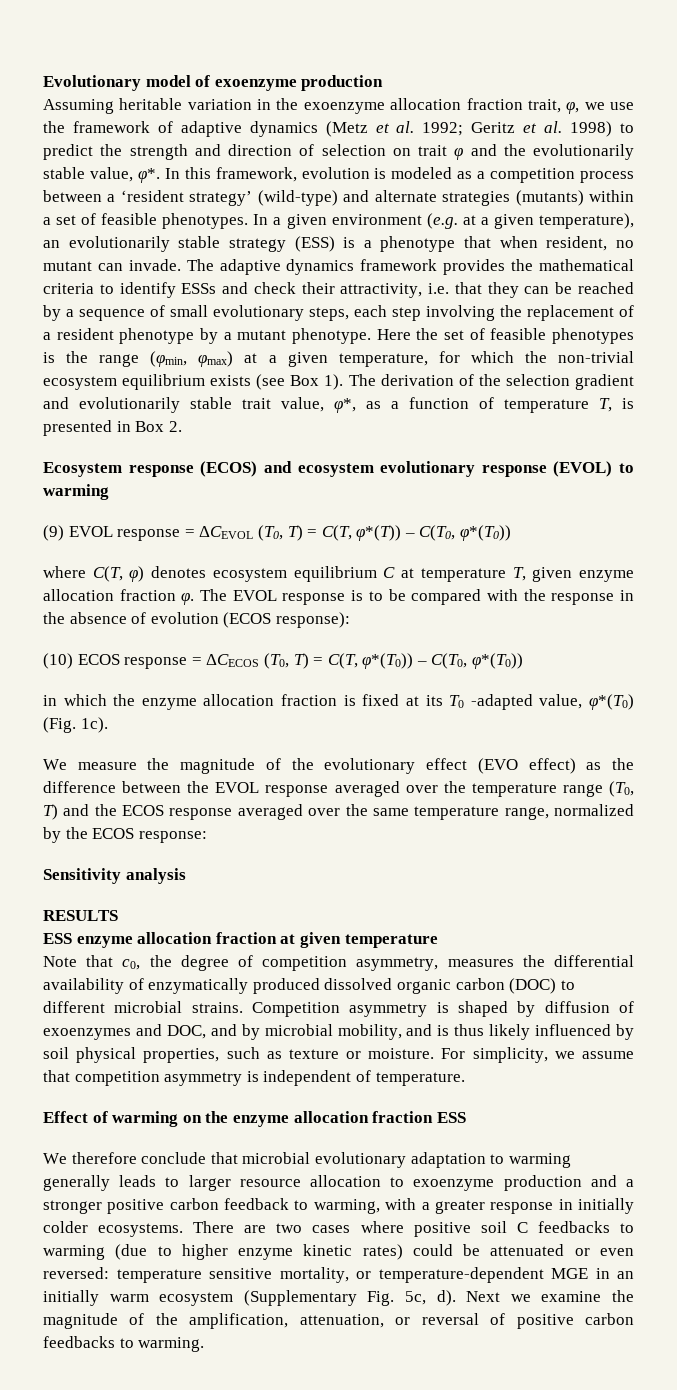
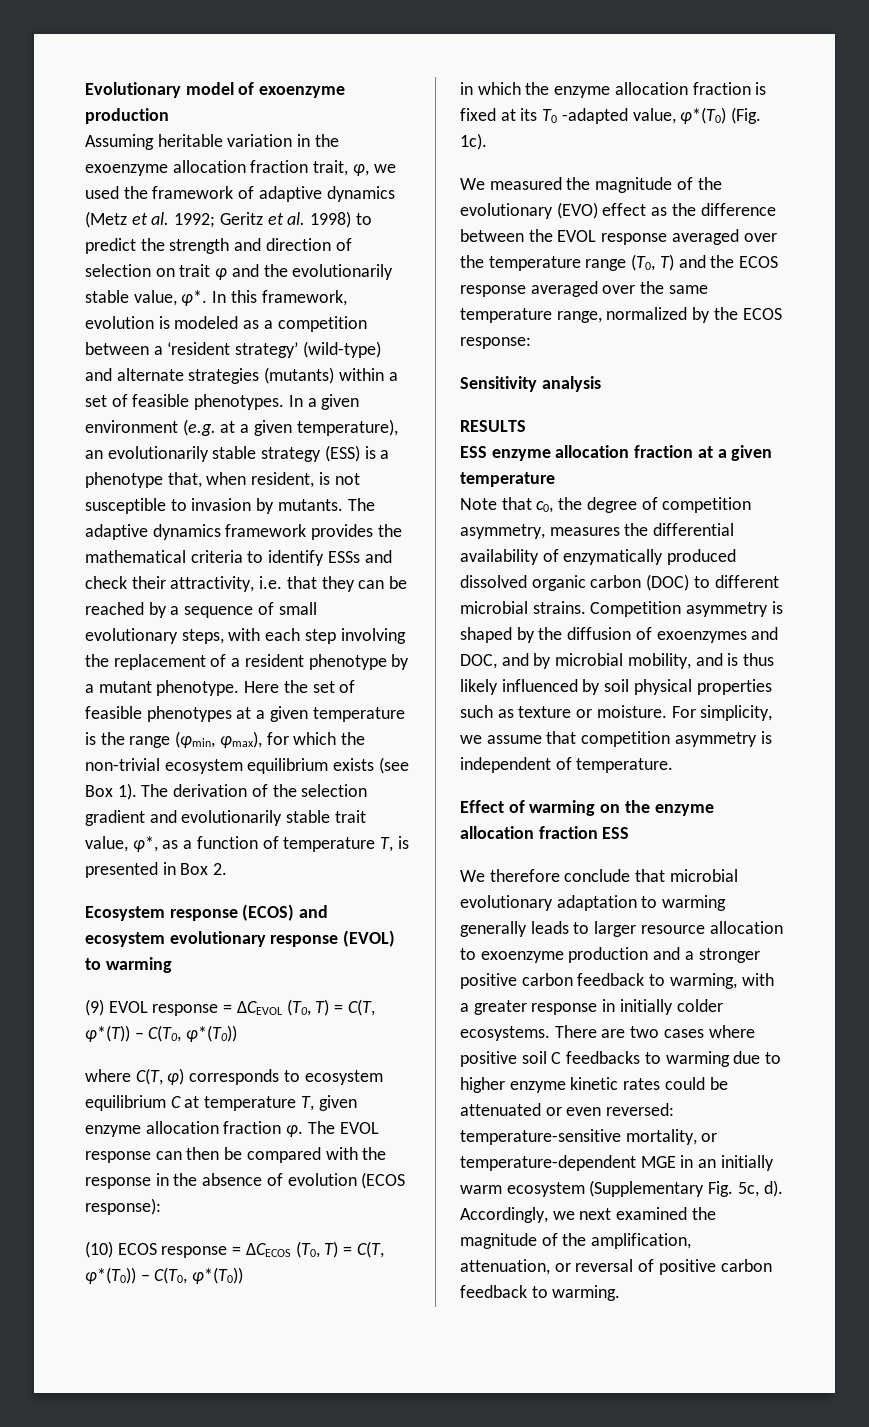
- Assuming heritable variation in the exoenzyme allocation fraction trait, φ, we use the framework of adaptive dynamics (Metz et al. 1992; Geritz et al. 1998) to predict the strength and direction of selection on trait φ and the evolutionarily stable value, φ*.
+ Assuming heritable variation in the exoenzyme allocation fraction trait, φ, we used the framework of adaptive dynamics (Metz et al. 1992; Geritz et al. 1998) to predict the strength and direction of selection on trait φ and the evolutionarily stable value, φ*.
- In this framework, evolution is modeled as a competition process between a ‘resident strategy’ (wild-type) and alternate strategies (mutants) within a set of feasible phenotypes.
+ In this framework, evolution is modeled as a competition between a ‘resident strategy’ (wild-type) and alternate strategies (mutants) within a set of feasible phenotypes.
- In a given environment (e.g. at a given temperature), an evolutionarily stable strategy (ESS) is a phenotype that when resident, no mutant can invade.
+ In a given environment (e.g. at a given temperature), an evolutionarily stable strategy (ESS) is a phenotype that, when resident, is not susceptible to invasion by mutants.
- The adaptive dynamics framework provides the mathematical criteria to identify ESSs and check their attractivity, i.e. that they can be reached by a sequence of small evolutionary steps, each step involving the replacement of a resident phenotype by a mutant phenotype.
+ The adaptive dynamics framework provides the mathematical criteria to identify ESSs and check their attractivity, i.e. that they can be reached by a sequence of small evolutionary steps, with each step involving the replacement of a resident phenotype by a mutant phenotype.
- Here the set of feasible phenotypes is the range (φmin, φmax) at a given temperature, for which the non-trivial ecosystem equilibrium exists (see Box 1).
+ Here the set of feasible phenotypes at a given temperature is the range (φmin, φmax), for which the non-trivial ecosystem equilibrium exists (see Box 1).
- where C(T, φ) denotes ecosystem equilibrium C at temperature T, given enzyme allocation fraction φ.
+ where C(T, φ) corresponds to ecosystem equilibrium C at temperature T, given enzyme allocation fraction φ.
- The EVOL response is to be compared with the response in the absence of evolution (ECOS response):
+ The EVOL response can then be compared with the response in the absence of evolution (ECOS response):
- We measure the magnitude of the evolutionary effect (EVO effect) as the difference between the EVOL response averaged over the temperature range (T0, T) and the ECOS response averaged over the same temperature range, normalized by the ECOS response:
+ We measured the magnitude of the evolutionary (EVO) effect as the difference between the EVOL response averaged over the temperature range (T0, T) and the ECOS response averaged over the same temperature range, normalized by the ECOS response:
- ESS enzyme allocation fraction at given temperature
+ ESS enzyme allocation fraction at a given temperature
- Competition asymmetry is shaped by diffusion of exoenzymes and DOC, and by microbial mobility, and is thus likely influenced by soil physical properties, such as texture or moisture.
+ Competition asymmetry is shaped by the diffusion of exoenzymes and DOC, and by microbial mobility, and is thus likely influenced by soil physical properties such as texture or moisture.
- There are two cases where positive soil C feedbacks to warming (due to higher enzyme kinetic rates) could be attenuated or even reversed: temperature sensitive mortality, or temperature-dependent MGE in an initially warm ecosystem (Supplementary Fig. 5c, d).
+ There are two cases where positive soil C feedbacks to warming due to higher enzyme kinetic rates could be attenuated or even reversed: temperature-sensitive mortality, or temperature-dependent MGE in an initially warm ecosystem (Supplementary Fig. 5c, d).
- Next we examine the magnitude of the amplification, attenuation, or reversal of positive carbon feedbacks to warming.
+ Accordingly, we next examined the magnitude of the amplification, attenuation, or reversal of positive carbon feedback to warming.

